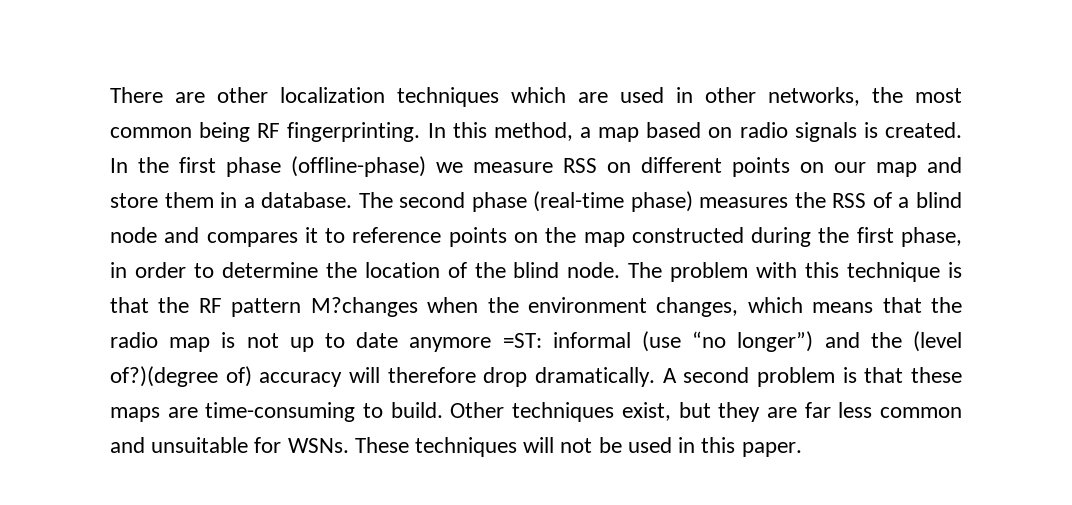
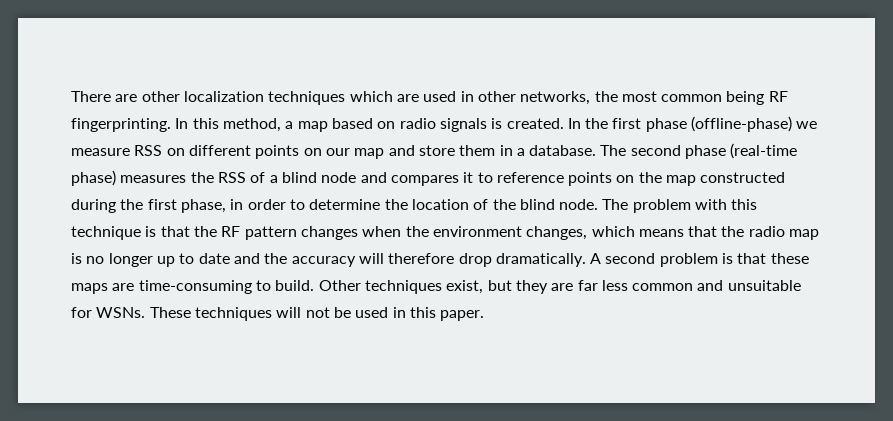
- The problem with this technique is that the RF pattern M?changes when the environment changes, which means that the radio map is not up to date anymore =ST: informal (use “no longer”) and the (level of?)(degree of) accuracy will therefore drop dramatically.
+ The problem with this technique is that the RF pattern changes when the environment changes, which means that the radio map is no longer up to date and the accuracy will therefore drop dramatically.

